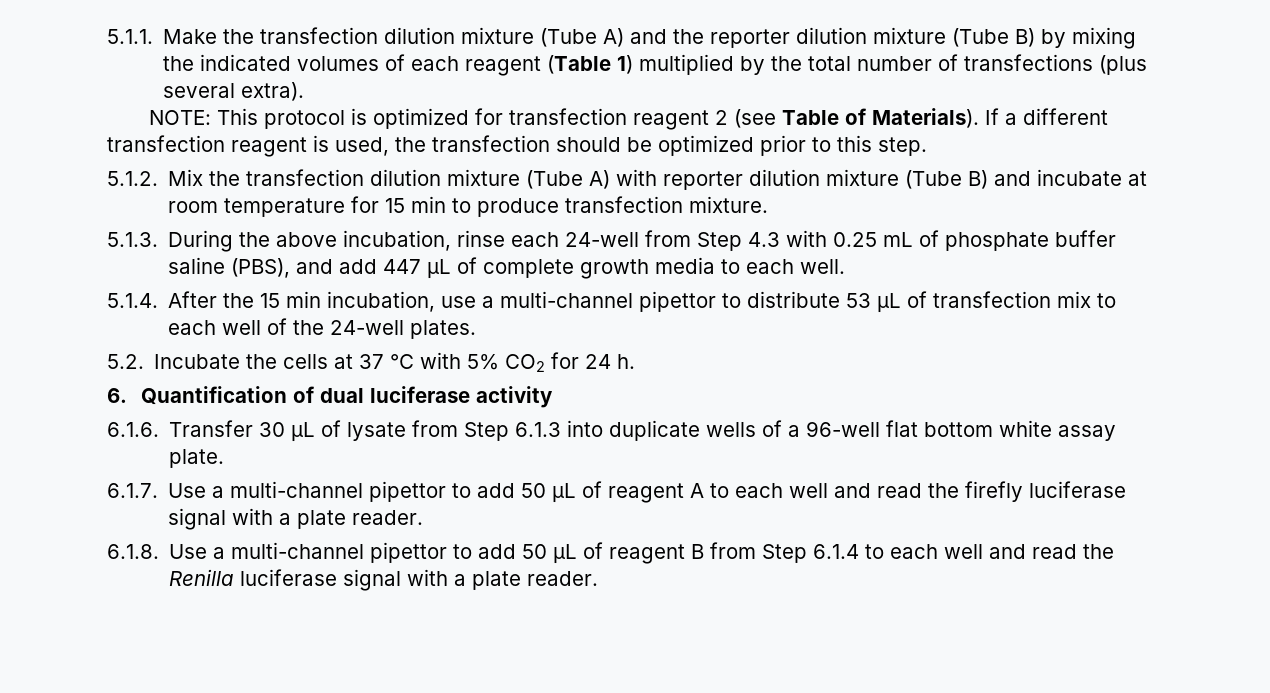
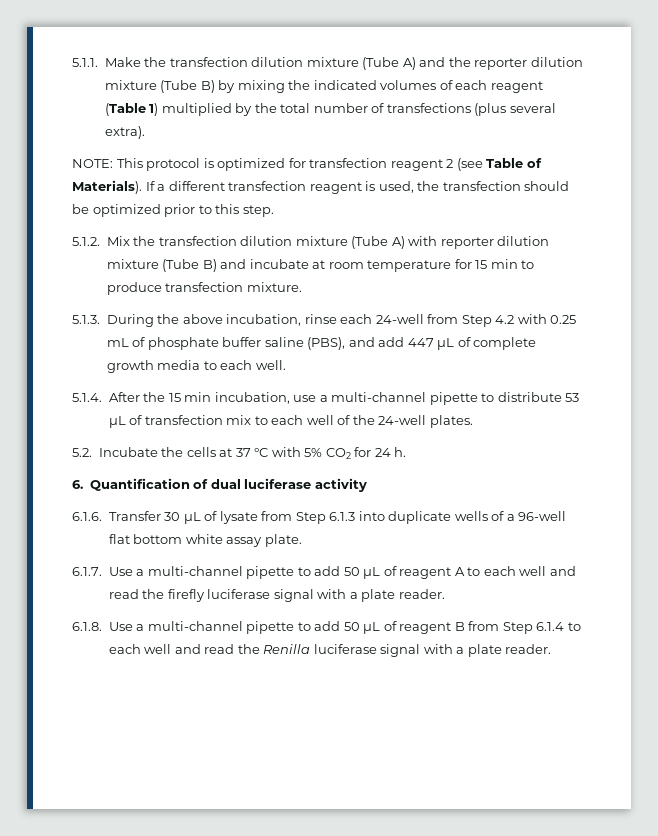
- 5.1.3. During the above incubation, rinse each 24-well from Step 4.3 with 0.25 mL of phosphate buffer saline (PBS), and add 447 µL of complete growth media to each well.
+ 5.1.3. During the above incubation, rinse each 24-well from Step 4.2 with 0.25 mL of phosphate buffer saline (PBS), and add 447 µL of complete growth media to each well.
- 5.1.4. After the 15 min incubation, use a multi-channel pipettor to distribute 53 µL of transfection mix to each well of the 24-well plates.
+ 5.1.4. After the 15 min incubation, use a multi-channel pipette to distribute 53 µL of transfection mix to each well of the 24-well plates.
- 6.1.7. Use a multi-channel pipettor to add 50 µL of reagent A to each well and read the firefly luciferase signal with a plate reader.
+ 6.1.7. Use a multi-channel pipette to add 50 µL of reagent A to each well and read the firefly luciferase signal with a plate reader.
- 6.1.8. Use a multi-channel pipettor to add 50 µL of reagent B from Step 6.1.4 to each well and read the Renilla luciferase signal with a plate reader.
+ 6.1.8. Use a multi-channel pipette to add 50 µL of reagent B from Step 6.1.4 to each well and read the Renilla luciferase signal with a plate reader.

